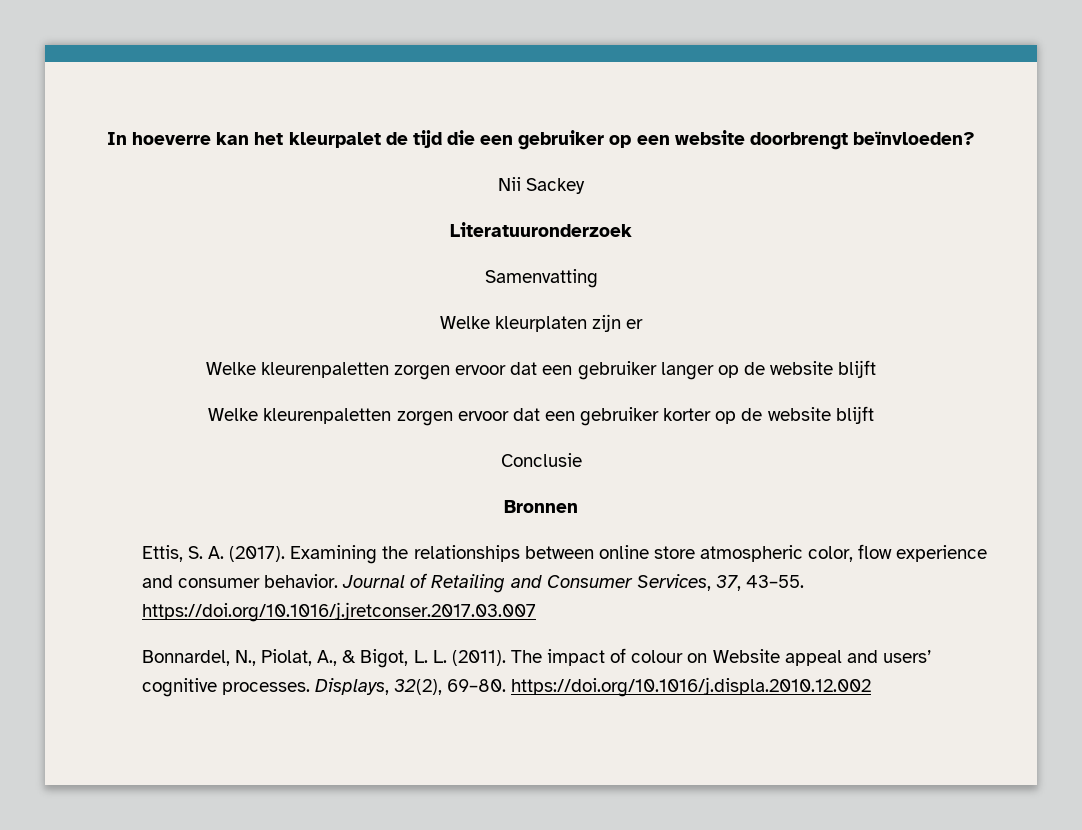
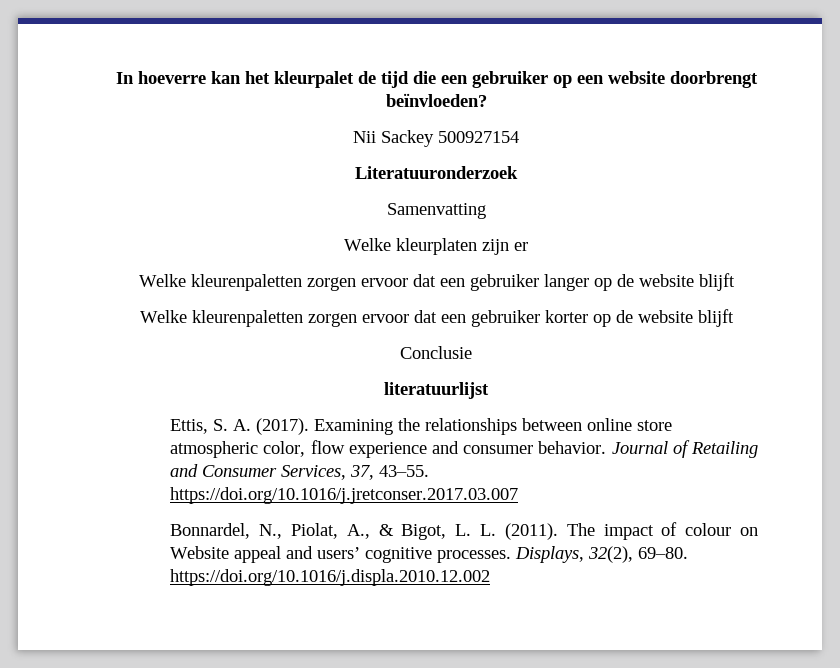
- Nii Sackey
+ Nii Sackey 500927154
- Bronnen
+ literatuurlijst

